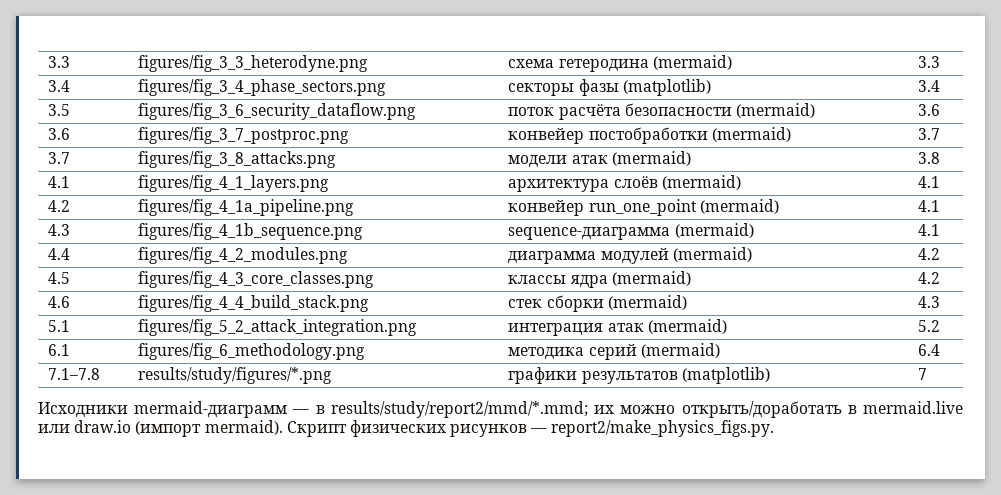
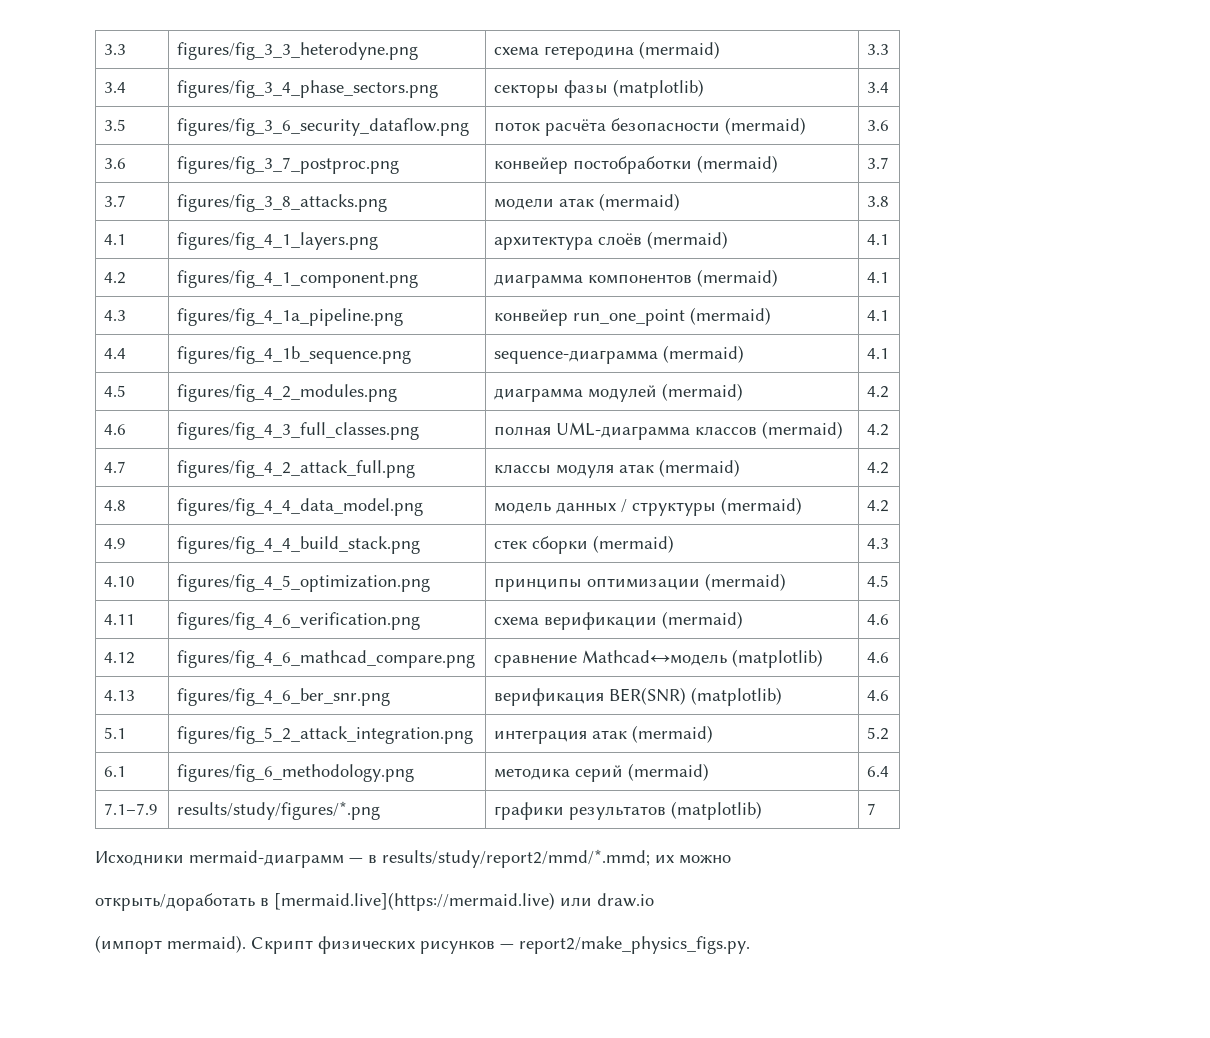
- 4.2 | figures/fig_4_1a_pipeline.png | конвейер run_one_point (mermaid) | 4.1
+ 4.2 | figures/fig_4_1_component.png | диаграмма компонентов (mermaid) | 4.1
+ 4.3 | figures/fig_4_1a_pipeline.png | конвейер run_one_point (mermaid) | 4.1
- 4.3 | figures/fig_4_1b_sequence.png | sequence-диаграмма (mermaid) | 4.1
+ 4.4 | figures/fig_4_1b_sequence.png | sequence-диаграмма (mermaid) | 4.1
- 4.4 | figures/fig_4_2_modules.png | диаграмма модулей (mermaid) | 4.2
+ 4.5 | figures/fig_4_2_modules.png | диаграмма модулей (mermaid) | 4.2
- 4.5 | figures/fig_4_3_core_classes.png | классы ядра (mermaid) | 4.2
- 4.6 | figures/fig_4_4_build_stack.png | стек сборки (mermaid) | 4.3
+ 4.6 | figures/fig_4_3_full_classes.png | полная UML-диаграмма классов (mermaid) | 4.2
+ 4.7 | figures/fig_4_2_attack_full.png | классы модуля атак (mermaid) | 4.2
+ 4.8 | figures/fig_4_4_data_model.png | модель данных / структуры (mermaid) | 4.2
+ 4.9 | figures/fig_4_4_build_stack.png | стек сборки (mermaid) | 4.3
+ 4.10 | figures/fig_4_5_optimization.png | принципы оптимизации (mermaid) | 4.5
+ 4.11 | figures/fig_4_6_verification.png | схема верификации (mermaid) | 4.6
+ 4.12 | figures/fig_4_6_mathcad_compare.png | сравнение Mathcad↔модель (matplotlib) | 4.6
+ 4.13 | figures/fig_4_6_ber_snr.png | верификация BER(SNR) (matplotlib) | 4.6
- 7.1–7.8 | results/study/figures/*.png | графики результатов (matplotlib) | 7
+ 7.1–7.9 | results/study/figures/*.png | графики результатов (matplotlib) | 7
- Исходники mermaid-диаграмм — в results/study/report2/mmd/*.mmd; их можно открыть/доработать в mermaid.live или draw.io (импорт mermaid).
+ Исходники mermaid-диаграмм — в results/study/report2/mmd/*.mmd; их можно
+ открыть/доработать в [mermaid.live](https://mermaid.live) или draw.io
+ (импорт mermaid).

